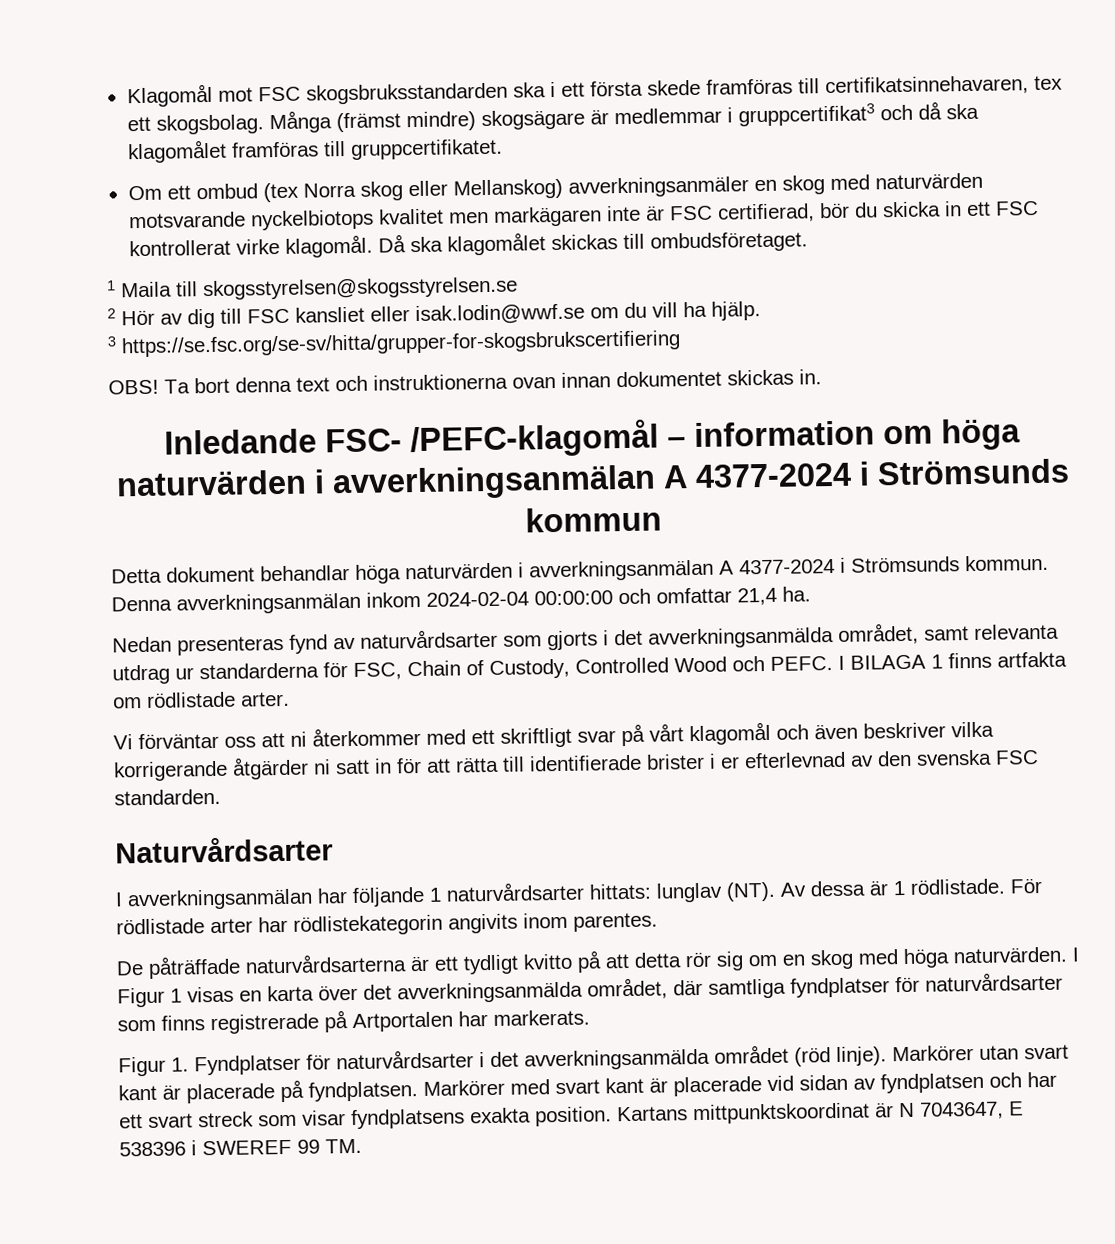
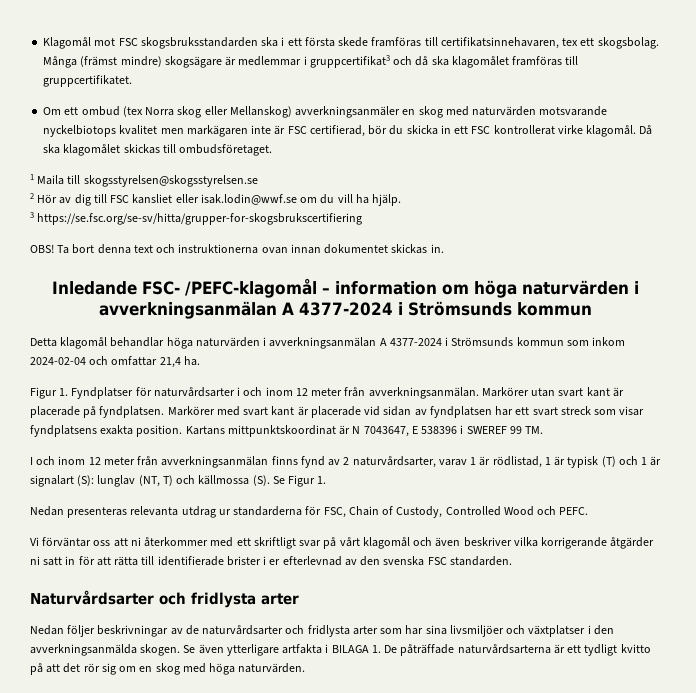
- Detta dokument behandlar höga naturvärden i avverkningsanmälan A 4377-2024 i Strömsunds kommun. Denna avverkningsanmälan inkom 2024-02-04 00:00:00 och omfattar 21,4 ha.
+ Detta klagomål behandlar höga naturvärden i avverkningsanmälan A 4377-2024 i Strömsunds kommun som inkom 2024-02-04 och omfattar 21,4 ha.
- Nedan presenteras fynd av naturvårdsarter som gjorts i det avverkningsanmälda området, samt relevanta utdrag ur standarderna för FSC, Chain of Custody, Controlled Wood och PEFC. I BILAGA 1 finns artfakta om rödlistade arter.
+ Figur 1. Fyndplatser för naturvårdsarter i och inom 12 meter från avverkningsanmälan. Markörer utan svart kant är placerade på fyndplatsen. Markörer med svart kant är placerade vid sidan av fyndplatsen har ett svart streck som visar fyndplatsens exakta position. Kartans mittpunktskoordinat är N 7043647, E 538396 i SWEREF 99 TM.
+ I och inom 12 meter från avverkningsanmälan finns fynd av 2 naturvårdsarter, varav 1 är rödlistad, 1 är typisk (T) och 1 är signalart (S): lunglav (NT, T) och källmossa (S). Se Figur 1.
+ Nedan presenteras relevanta utdrag ur standarderna för FSC, Chain of Custody, Controlled Wood och PEFC.
- Naturvårdsarter
- I avverkningsanmälan har följande 1 naturvårdsarter hittats: lunglav (NT). Av dessa är 1 rödlistade. För rödlistade arter har rödlistekategorin angivits inom parentes.
- De påträffade naturvårdsarterna är ett tydligt kvitto på att detta rör sig om en skog med höga naturvärden. I Figur 1 visas en karta över det avverkningsanmälda området, där samtliga fyndplatser för naturvårdsarter som finns registrerade på Artportalen har markerats.
- Figur 1. Fyndplatser för naturvårdsarter i det avverkningsanmälda området (röd linje). Markörer utan svart kant är placerade på fyndplatsen. Markörer med svart kant är placerade vid sidan av fyndplatsen och har ett svart streck som visar fyndplatsens exakta position. Kartans mittpunktskoordinat är N 7043647, E 538396 i SWEREF 99 TM.
+ Naturvårdsarter och fridlysta arter
+ Nedan följer beskrivningar av de naturvårdsarter och fridlysta arter som har sina livsmiljöer och växtplatser i den avverkningsanmälda skogen. Se även ytterligare artfakta i BILAGA 1. De påträffade naturvårdsarterna är ett tydligt kvitto på att det rör sig om en skog med höga naturvärden.

